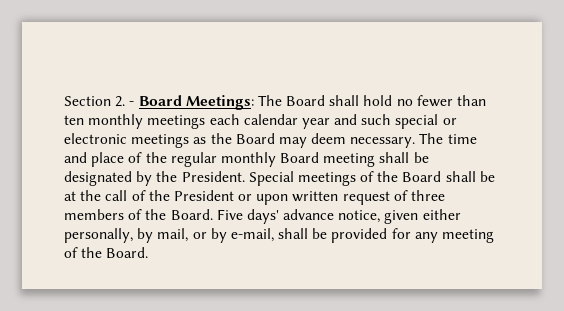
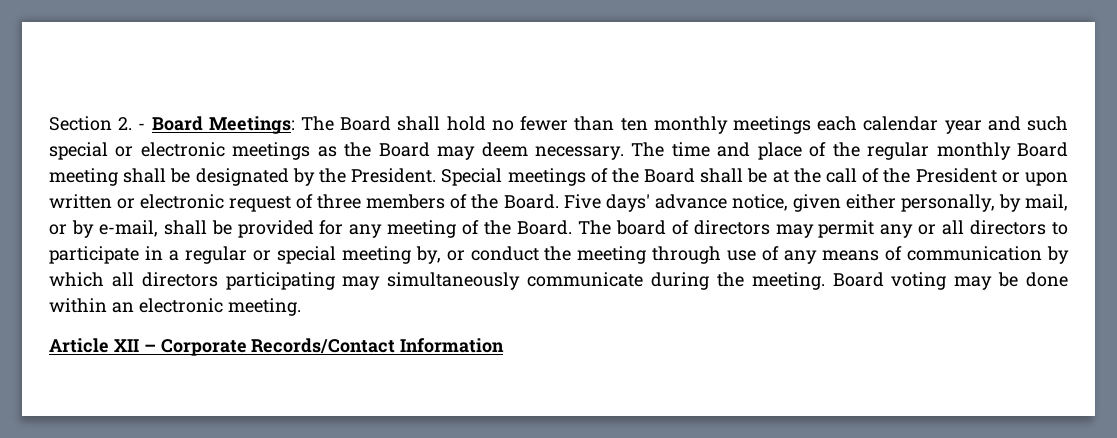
- Special meetings of the Board shall be at the call of the President or upon written request of three members of the Board.
+ Special meetings of the Board shall be at the call of the President or upon written or electronic request of three members of the Board.
+ The board of directors may permit any or all directors to participate in a regular or special meeting by, or conduct the meeting through use of any means of communication by which all directors participating may simultaneously communicate during the meeting. Board voting may be done within an electronic meeting.
+ Article XII – Corporate Records/Contact Information

